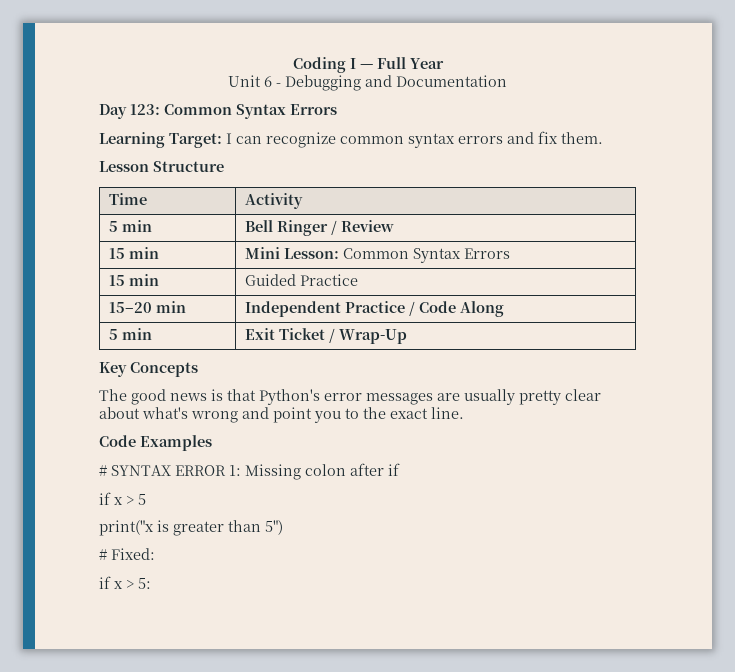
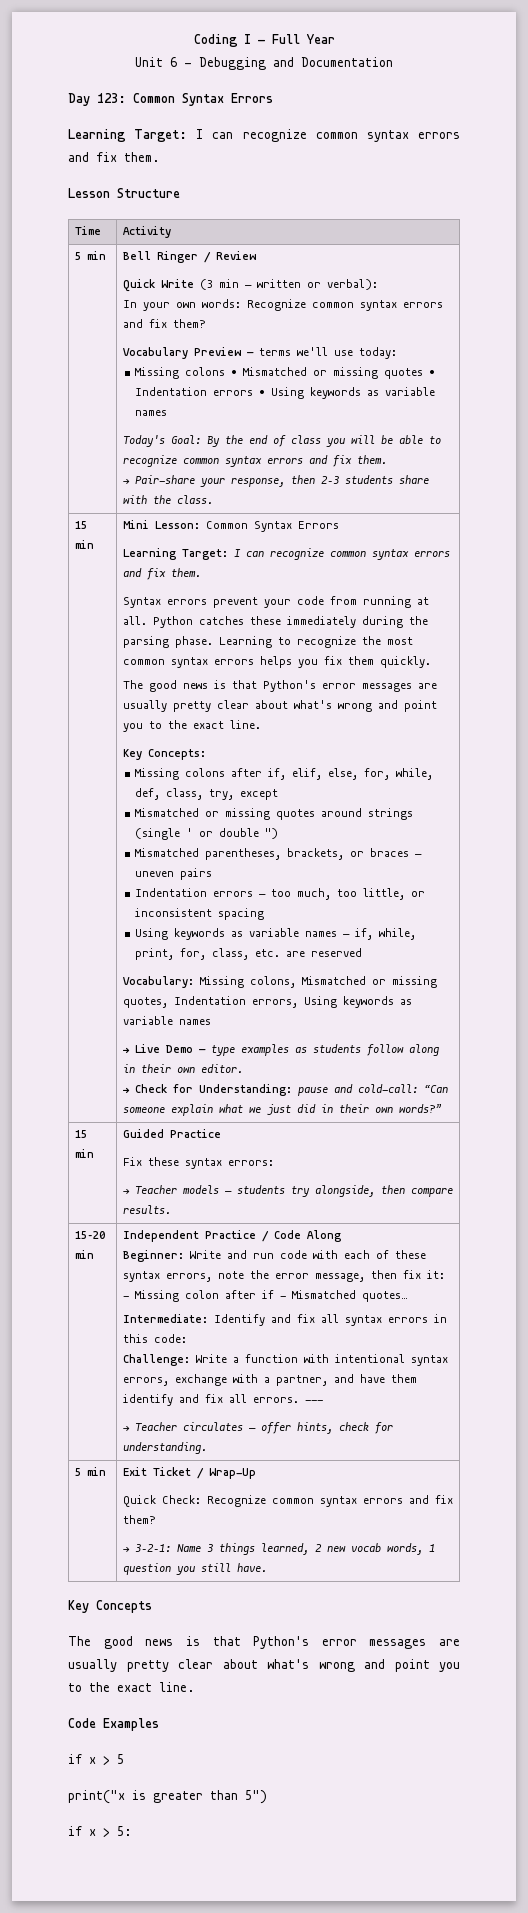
+ Quick Write (3 min — written or verbal):
+ In your own words: Recognize common syntax errors and fix them?
+ Vocabulary Preview — terms we'll use today:
+ Missing colons • Mismatched or missing quotes • Indentation errors • Using keywords as variable names
+ Today's Goal: By the end of class you will be able to recognize common syntax errors and fix them.
+ → Pair-share your response, then 2–3 students share with the class.
  Mini Lesson: Common Syntax Errors
+ Learning Target: I can recognize common syntax errors and fix them.
+ Syntax errors prevent your code from running at all. Python catches these immediately during the parsing phase. Learning to recognize the most common syntax errors helps you fix them quickly.
+ The good news is that Python's error messages are usually pretty clear about what's wrong and point you to the exact line.
+ Key Concepts:
+ Missing colons after if, elif, else, for, while, def, class, try, except
+ Mismatched or missing quotes around strings (single ' or double ")
+ Mismatched parentheses, brackets, or braces — uneven pairs
+ Indentation errors — too much, too little, or inconsistent spacing
+ Using keywords as variable names — if, while, print, for, class, etc. are reserved
+ Vocabulary: Missing colons, Mismatched or missing quotes, Indentation errors, Using keywords as variable names
+ → Live Demo — type examples as students follow along in their own editor.
+ → Check for Understanding: pause and cold-call: “Can someone explain what we just did in their own words?”
  15 min | Guided Practice
+ Fix these syntax errors:
+ → Teacher models — students try alongside, then compare results.
+ Beginner: Write and run code with each of these syntax errors, note the error message, then fix it: - Missing colon after if - Mismatched quotes…
+ Intermediate: Identify and fix all syntax errors in this code:
+ Challenge: Write a function with intentional syntax errors, exchange with a partner, and have them identify and fix all errors. ---
+ → Teacher circulates — offer hints, check for understanding.
  5 min | Exit Ticket / Wrap-Up
+ Quick Check: Recognize common syntax errors and fix them?
+ → 3–2–1: Name 3 things learned, 2 new vocab words, 1 question you still have.
- # SYNTAX ERROR 1: Missing colon after if
- # Fixed:

